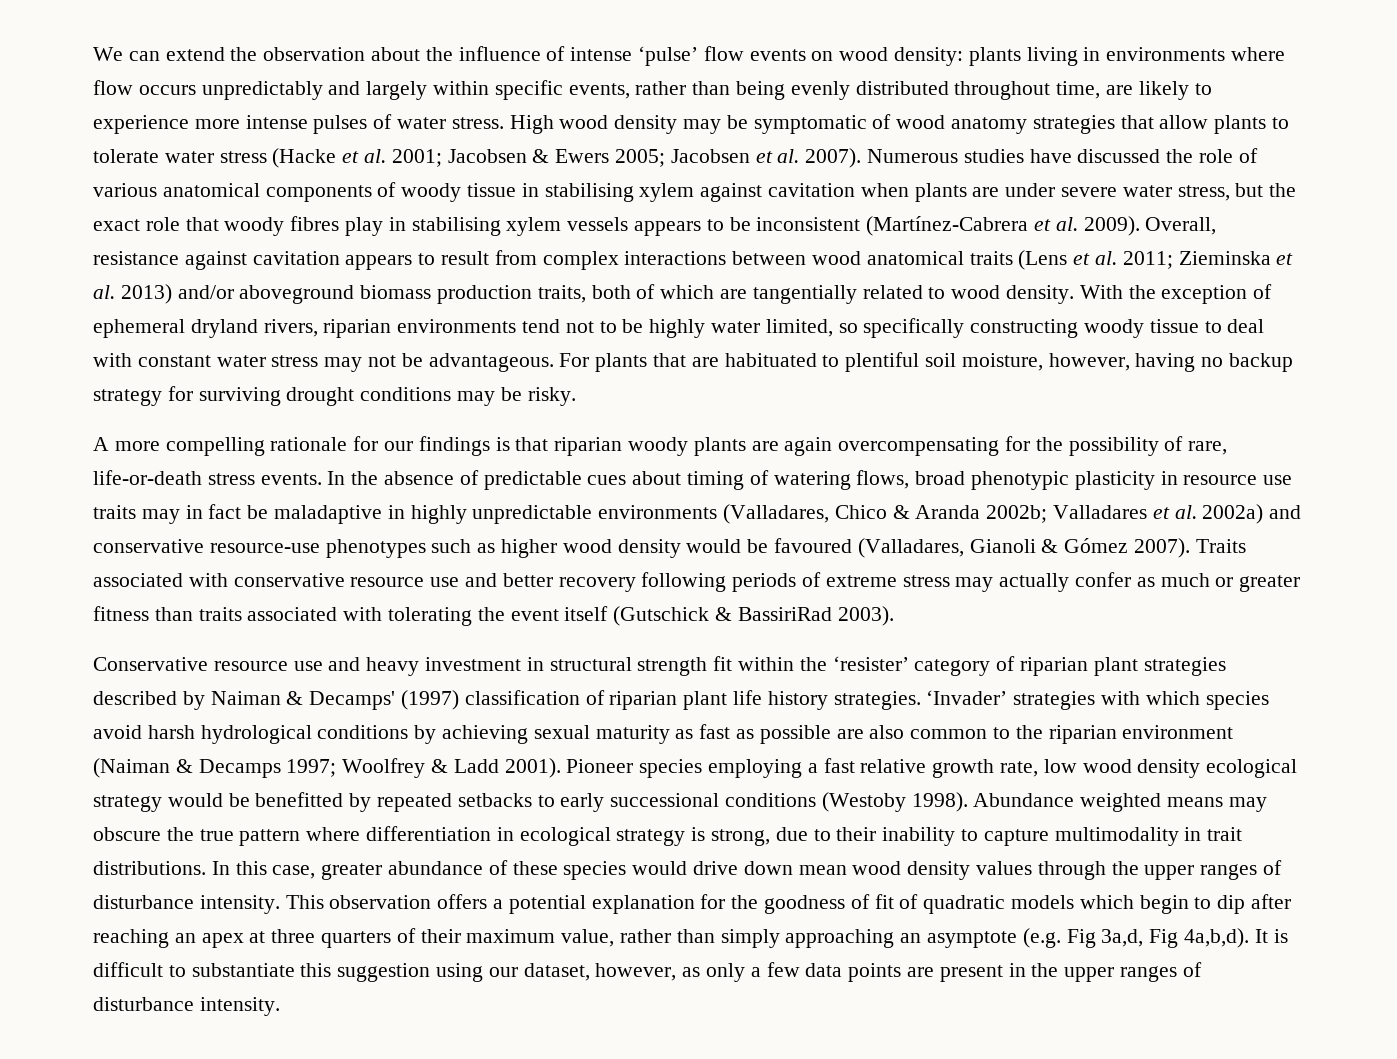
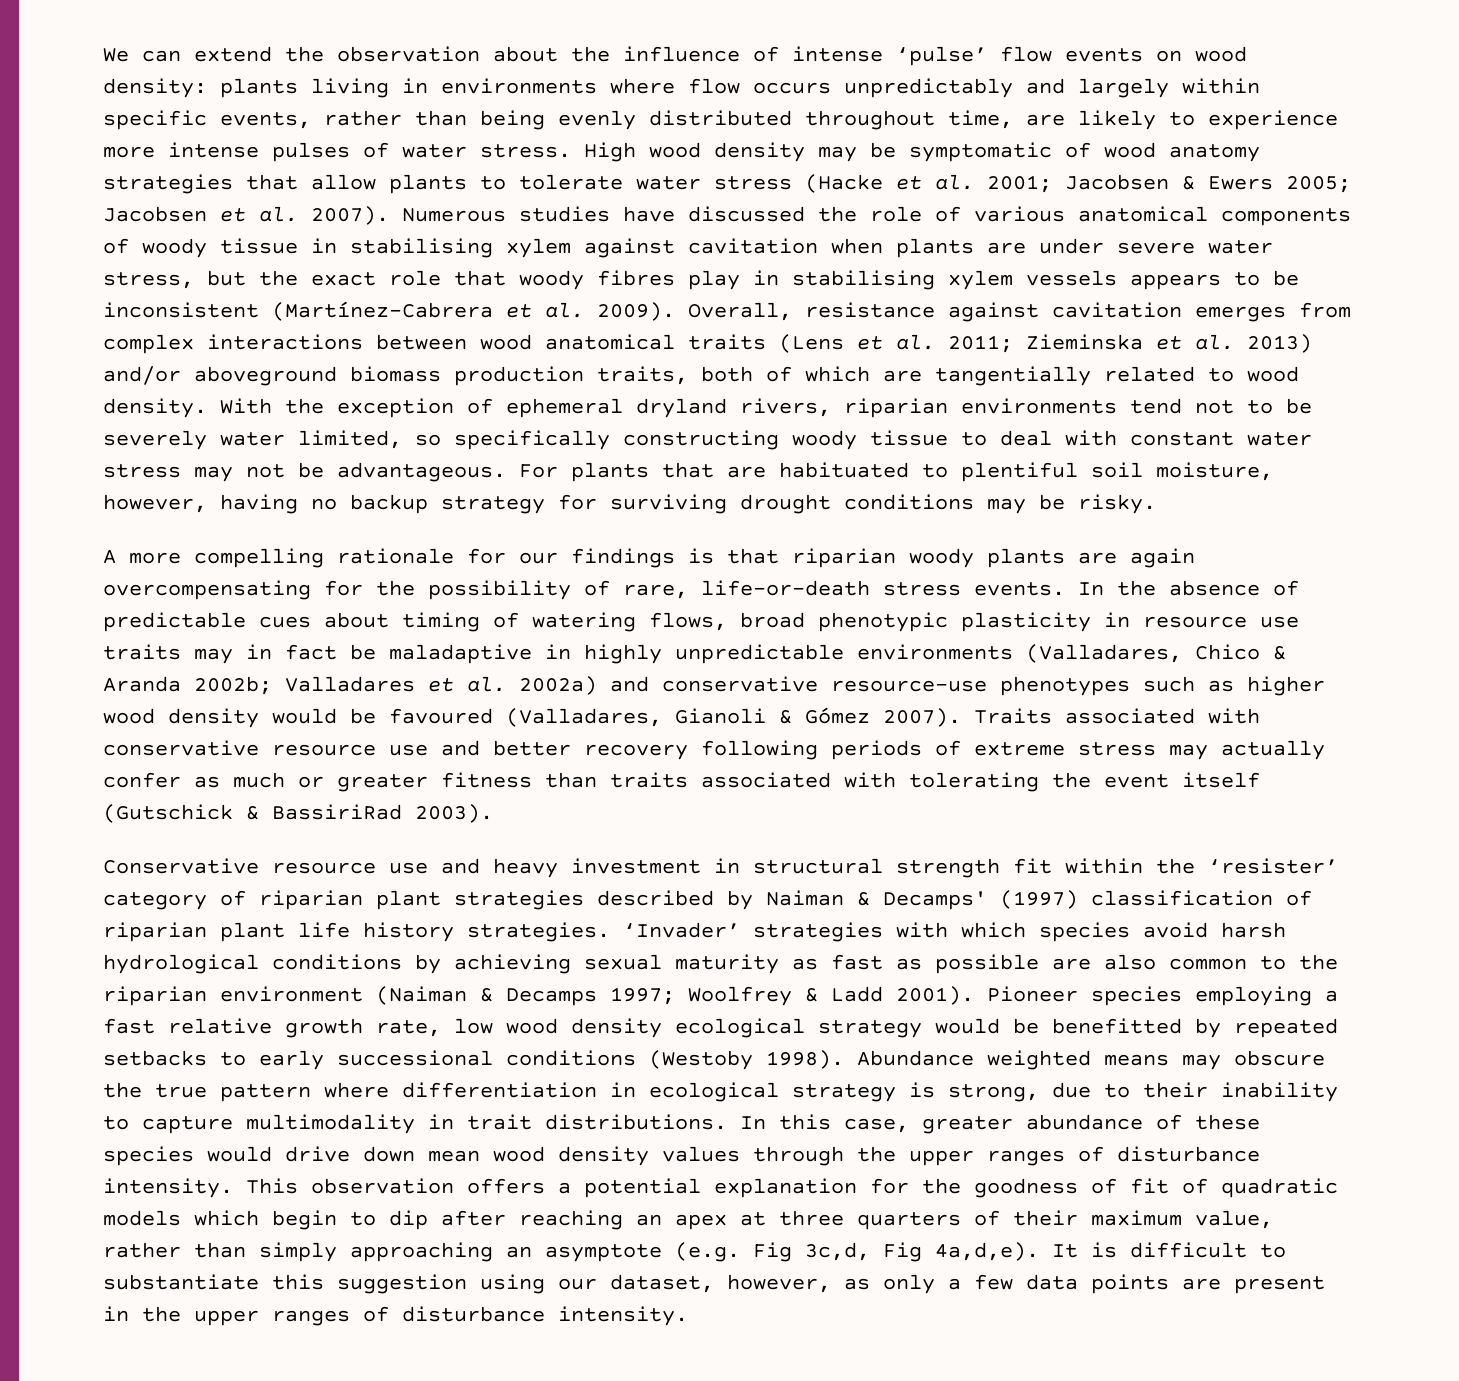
- Overall, resistance against cavitation appears to result from complex interactions between wood anatomical traits (Lens et al. 2011; Zieminska et al. 2013) and/or aboveground biomass production traits, both of which are tangentially related to wood density.
+ Overall, resistance against cavitation emerges from complex interactions between wood anatomical traits (Lens et al. 2011; Zieminska et al. 2013) and/or aboveground biomass production traits, both of which are tangentially related to wood density.
- With the exception of ephemeral dryland rivers, riparian environments tend not to be highly water limited, so specifically constructing woody tissue to deal with constant water stress may not be advantageous.
+ With the exception of ephemeral dryland rivers, riparian environments tend not to be severely water limited, so specifically constructing woody tissue to deal with constant water stress may not be advantageous.
- This observation offers a potential explanation for the goodness of fit of quadratic models which begin to dip after reaching an apex at three quarters of their maximum value, rather than simply approaching an asymptote (e.g. Fig 3a,d, Fig 4a,b,d).
+ This observation offers a potential explanation for the goodness of fit of quadratic models which begin to dip after reaching an apex at three quarters of their maximum value, rather than simply approaching an asymptote (e.g. Fig 3c,d, Fig 4a,d,e).

